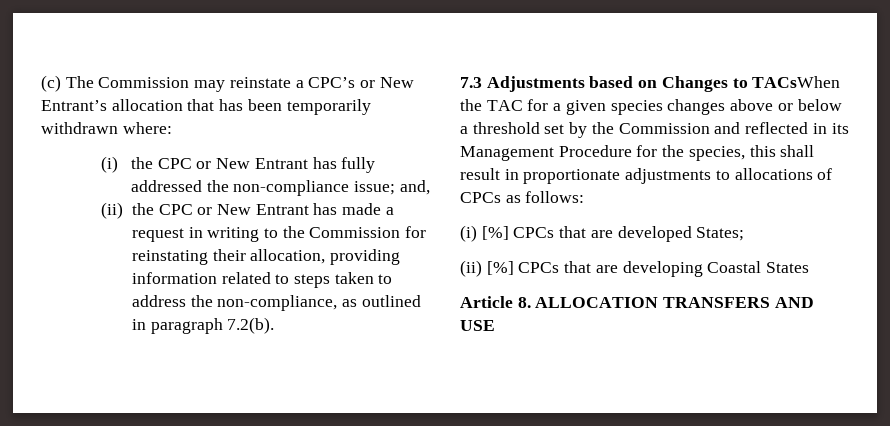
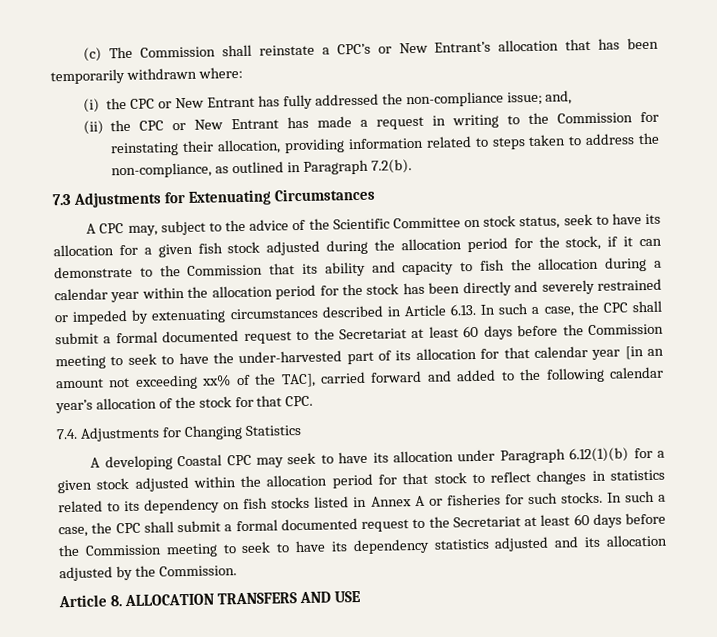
- (c) The Commission may reinstate a CPC’s or New Entrant’s allocation that has been temporarily withdrawn where:
+ (c) The Commission shall reinstate a CPC’s or New Entrant’s allocation that has been temporarily withdrawn where:
- (ii) the CPC or New Entrant has made a request in writing to the Commission for reinstating their allocation, providing information related to steps taken to address the non-compliance, as outlined in paragraph 7.2(b).
+ (ii) the CPC or New Entrant has made a request in writing to the Commission for reinstating their allocation, providing information related to steps taken to address the non-compliance, as outlined in Paragraph 7.2(b).
- 7.3 Adjustments based on Changes to TACsWhen the TAC for a given species changes above or below a threshold set by the Commission and reflected in its Management Procedure for the species, this shall result in proportionate adjustments to allocations of CPCs as follows:
- (i) [%] CPCs that are developed States;
- (ii) [%] CPCs that are developing Coastal States
+ 7.3 Adjustments for Extenuating Circumstances
+ A CPC may, subject to the advice of the Scientific Committee on stock status, seek to have its allocation for a given fish stock adjusted during the allocation period for the stock, if it can demonstrate to the Commission that its ability and capacity to fish the allocation during a calendar year within the allocation period for the stock has been directly and severely restrained or impeded by extenuating circumstances described in Article 6.13. In such a case, the CPC shall submit a formal documented request to the Secretariat at least 60 days before the Commission meeting to seek to have the under-harvested part of its allocation for that calendar year [in an amount not exceeding xx% of the TAC], carried forward and added to the following calendar year’s allocation of the stock for that CPC.
+ 7.4. Adjustments for Changing Statistics
+ A developing Coastal CPC may seek to have its allocation under Paragraph 6.12(1)(b) for a given stock adjusted within the allocation period for that stock to reflect changes in statistics related to its dependency on fish stocks listed in Annex A or fisheries for such stocks. In such a case, the CPC shall submit a formal documented request to the Secretariat at least 60 days before the Commission meeting to seek to have its dependency statistics adjusted and its allocation adjusted by the Commission.

